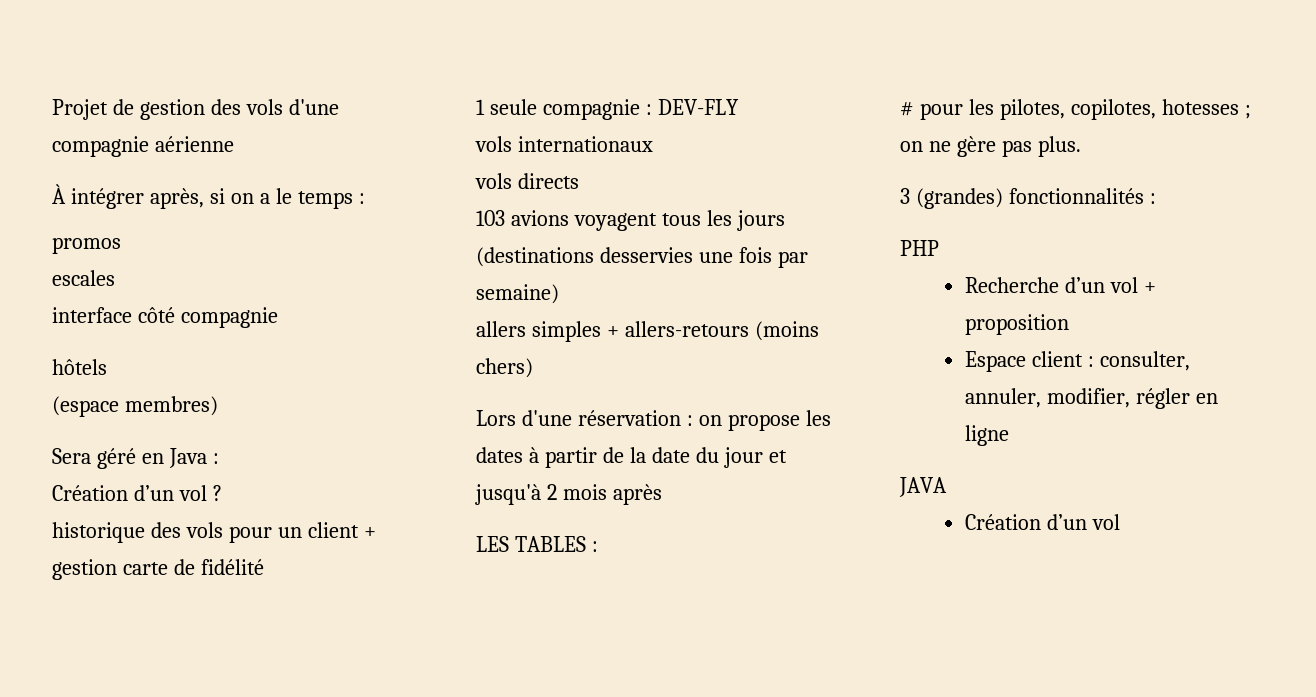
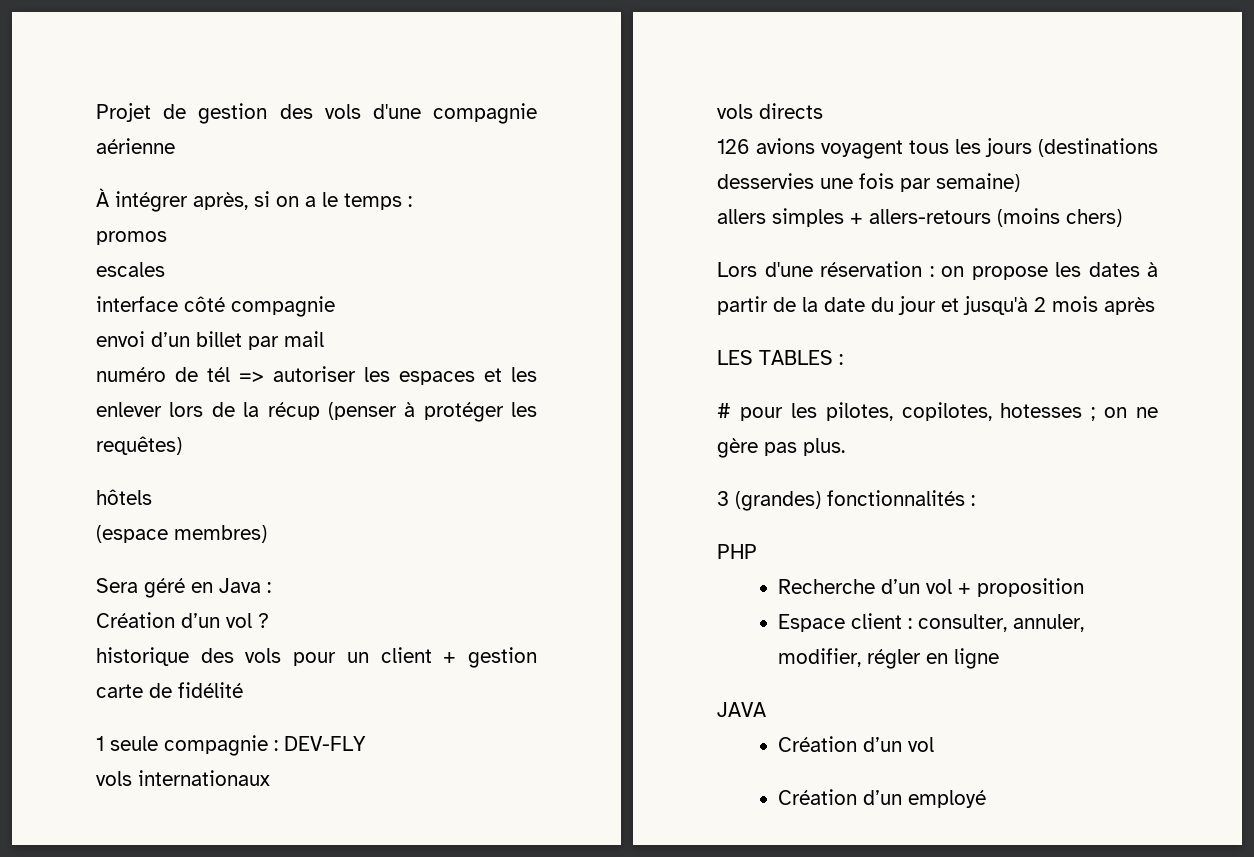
+ envoi d’un billet par mail
+ numéro de tél => autoriser les espaces et les enlever lors de la récup (penser à protéger les requêtes)
- 103 avions voyagent tous les jours (destinations desservies une fois par semaine)
+ 126 avions voyagent tous les jours (destinations desservies une fois par semaine)
+ Création d’un employé

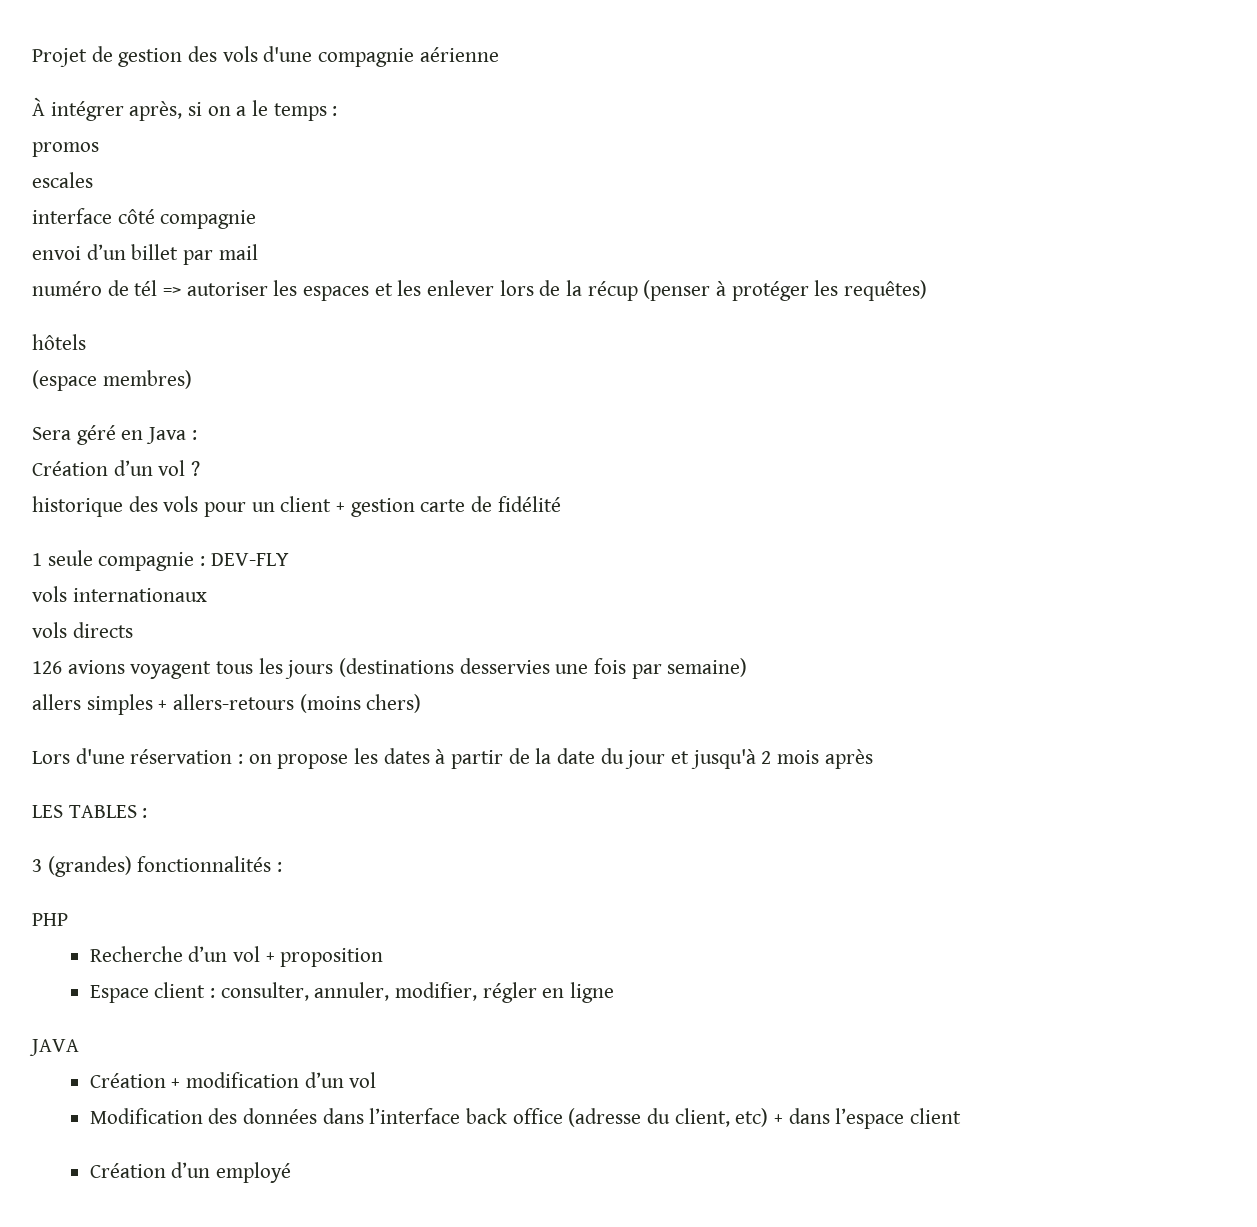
- # pour les pilotes, copilotes, hotesses ; on ne gère pas plus.
  JAVA
- Création d’un vol
+ Création + modification d’un vol
+ Modification des données dans l’interface back office (adresse du client, etc) + dans l’espace client

